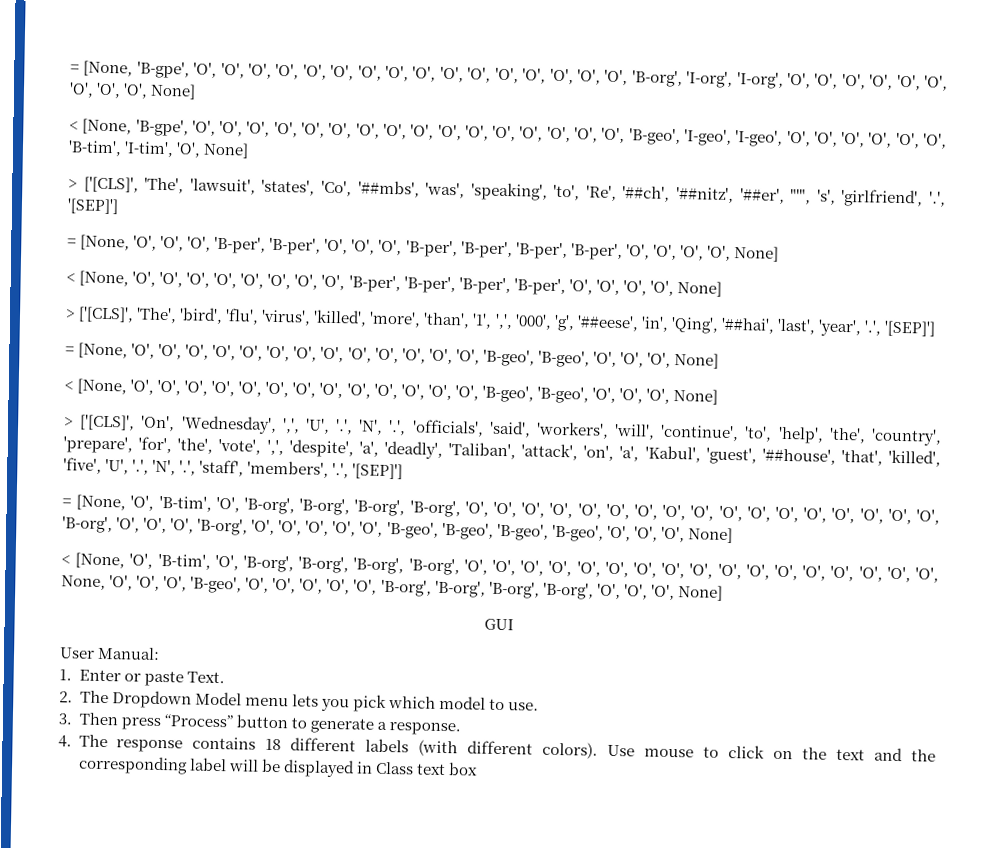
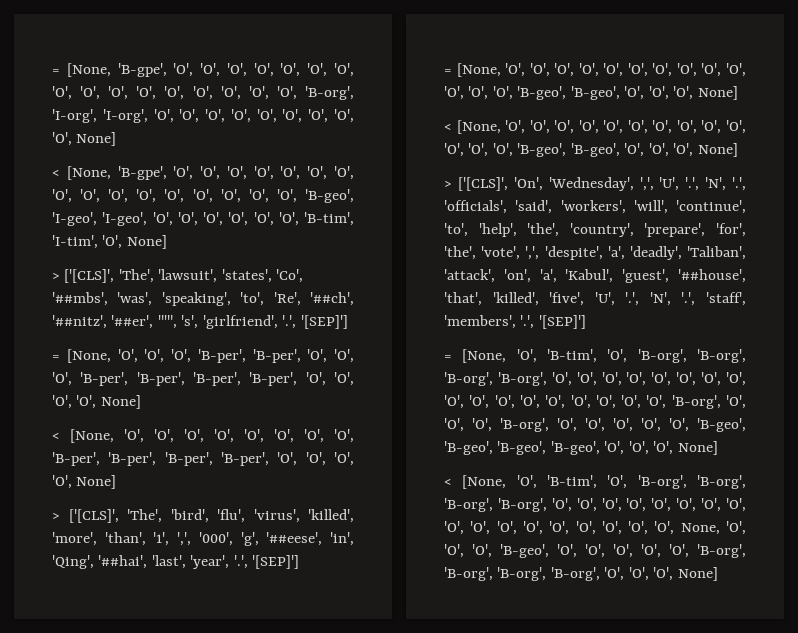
- GUI
- User Manual:
- 1. Enter or paste Text.
- 2. The Dropdown Model menu lets you pick which model to use.
- 3. Then press “Process” button to generate a response.
- 4. The response contains 18 different labels (with different colors). Use mouse to click on the text and the corresponding label will be displayed in Class text box

